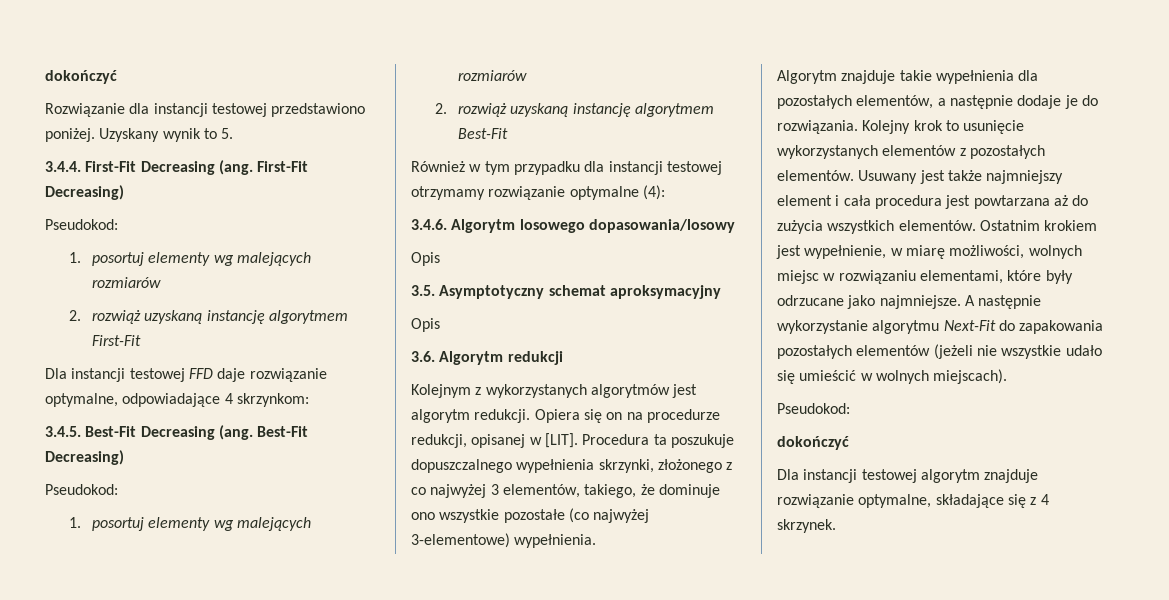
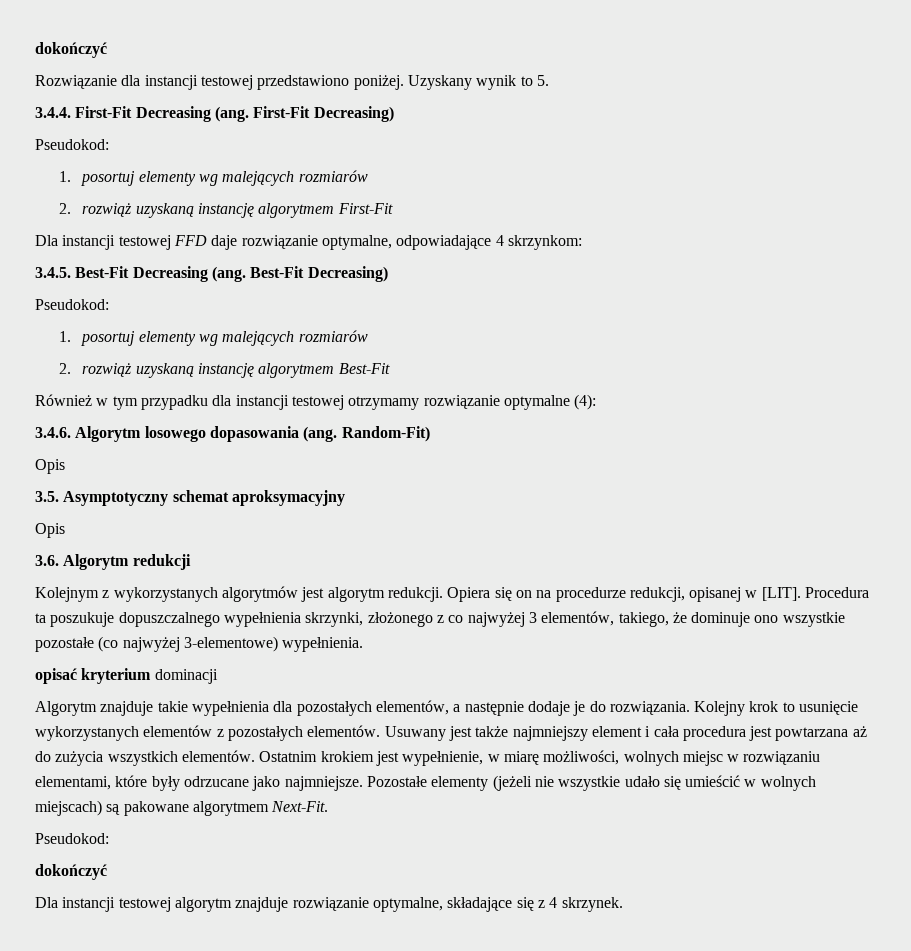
- 3.4.6. Algorytm losowego dopasowania/losowy
+ 3.4.6. Algorytm losowego dopasowania (ang. Random-Fit)
+ opisać kryterium dominacji
- A następnie wykorzystanie algorytmu Next-Fit do zapakowania pozostałych elementów (jeżeli nie wszystkie udało się umieścić w wolnych miejscach).
+ Pozostałe elementy (jeżeli nie wszystkie udało się umieścić w wolnych miejscach) są pakowane algorytmem Next-Fit.

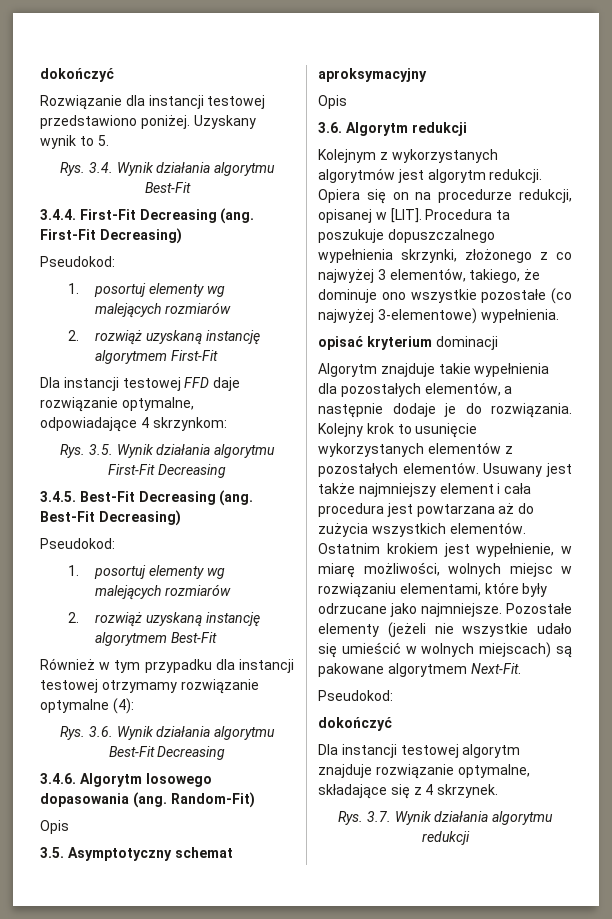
+ Rys. 3.4. Wynik działania algorytmu Best-Fit
+ Rys. 3.5. Wynik działania algorytmu First-Fit Decreasing
+ Rys. 3.6. Wynik działania algorytmu Best-Fit Decreasing
+ Rys. 3.7. Wynik działania algorytmu redukcji

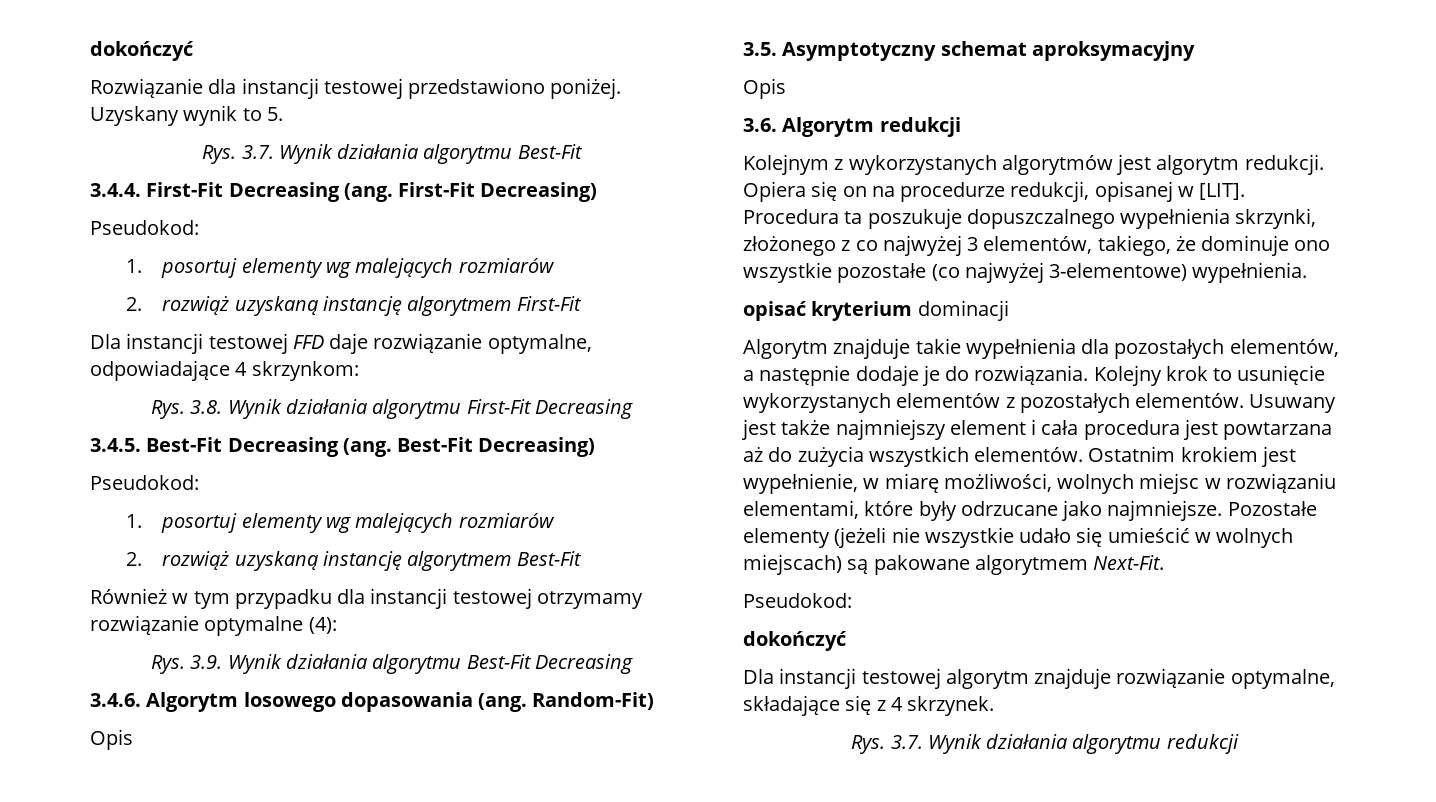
- Rys. 3.4. Wynik działania algorytmu Best-Fit
+ Rys. 3.7. Wynik działania algorytmu Best-Fit
- Rys. 3.5. Wynik działania algorytmu First-Fit Decreasing
+ Rys. 3.8. Wynik działania algorytmu First-Fit Decreasing
- Rys. 3.6. Wynik działania algorytmu Best-Fit Decreasing
+ Rys. 3.9. Wynik działania algorytmu Best-Fit Decreasing

